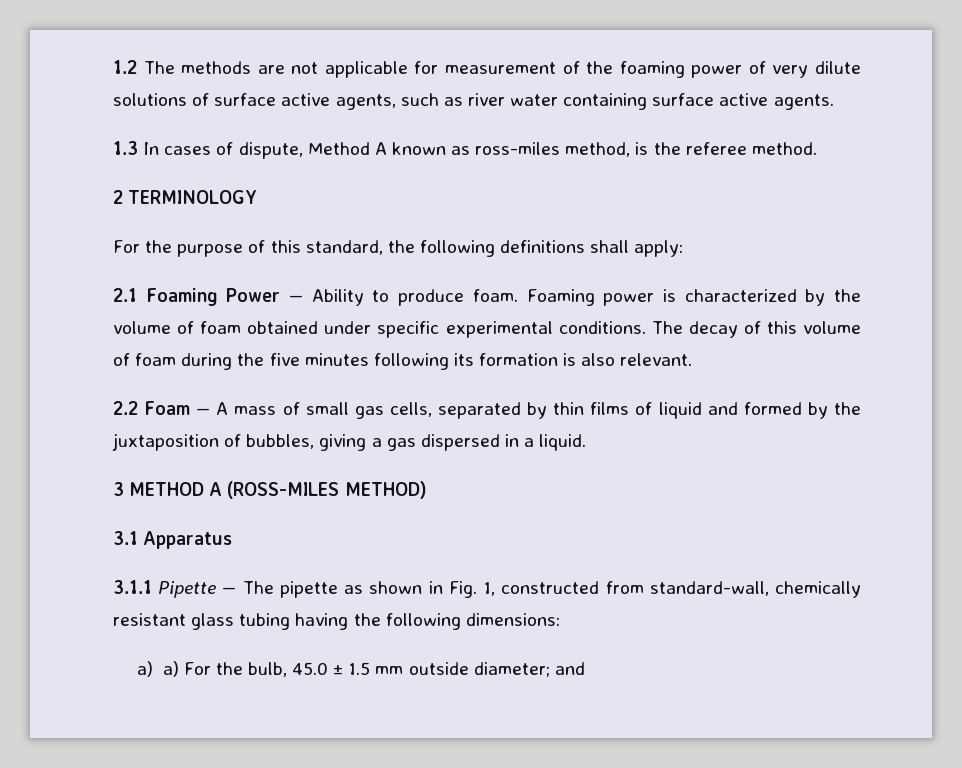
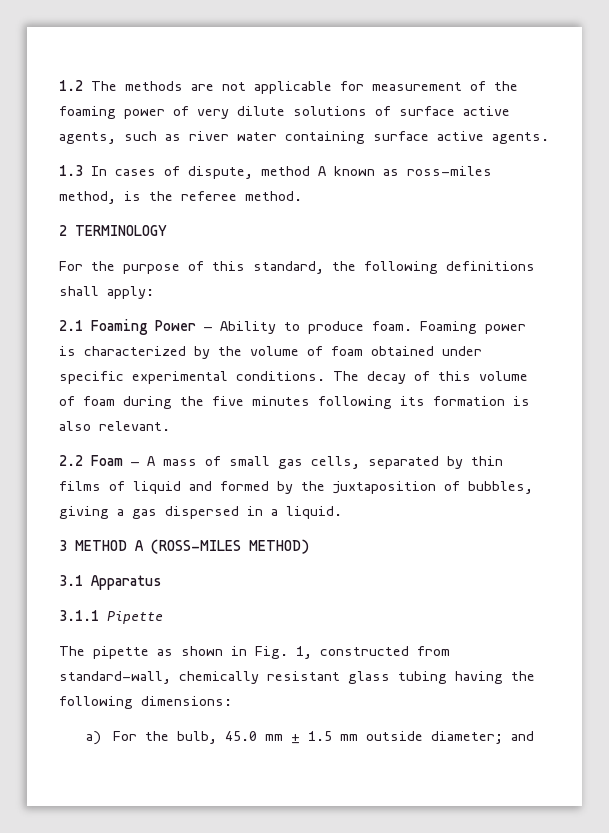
- 1.3 In cases of dispute, Method A known as ross-miles method, is the referee method.
+ 1.3 In cases of dispute, method A known as ross-miles method, is the referee method.
- 3.1.1 Pipette — The pipette as shown in Fig. 1, constructed from standard-wall, chemically resistant glass tubing having the following dimensions:
+ 3.1.1 Pipette
+ The pipette as shown in Fig. 1, constructed from standard-wall, chemically resistant glass tubing having the following dimensions:
- a) a) For the bulb, 45.0 ± 1.5 mm outside diameter; and
+ a) For the bulb, 45.0 mm ± 1.5 mm outside diameter; and

